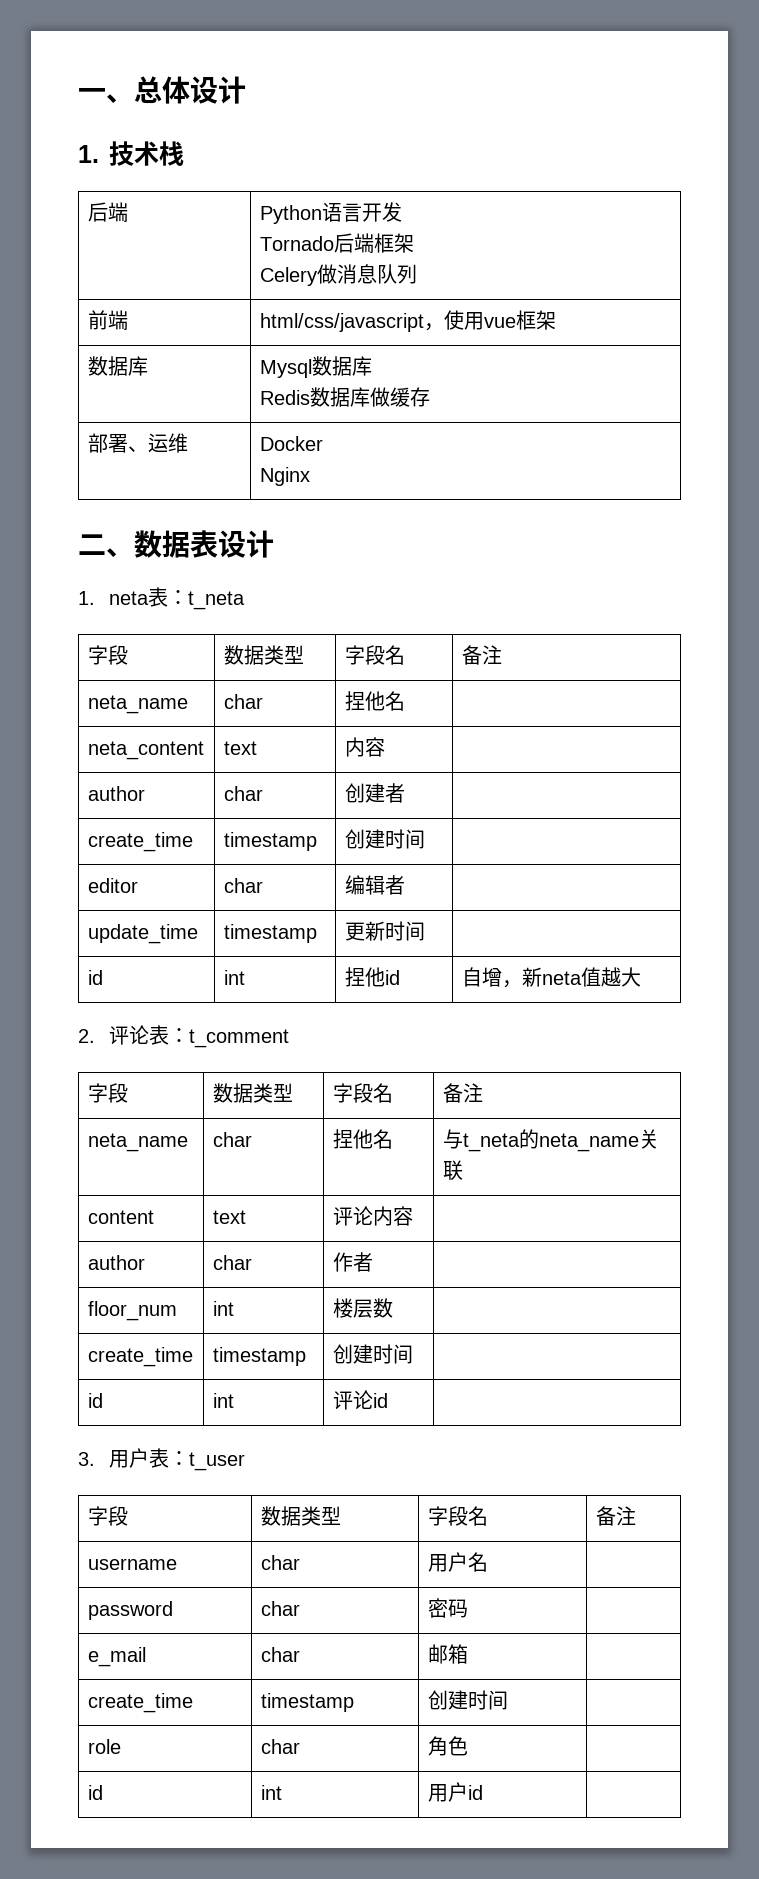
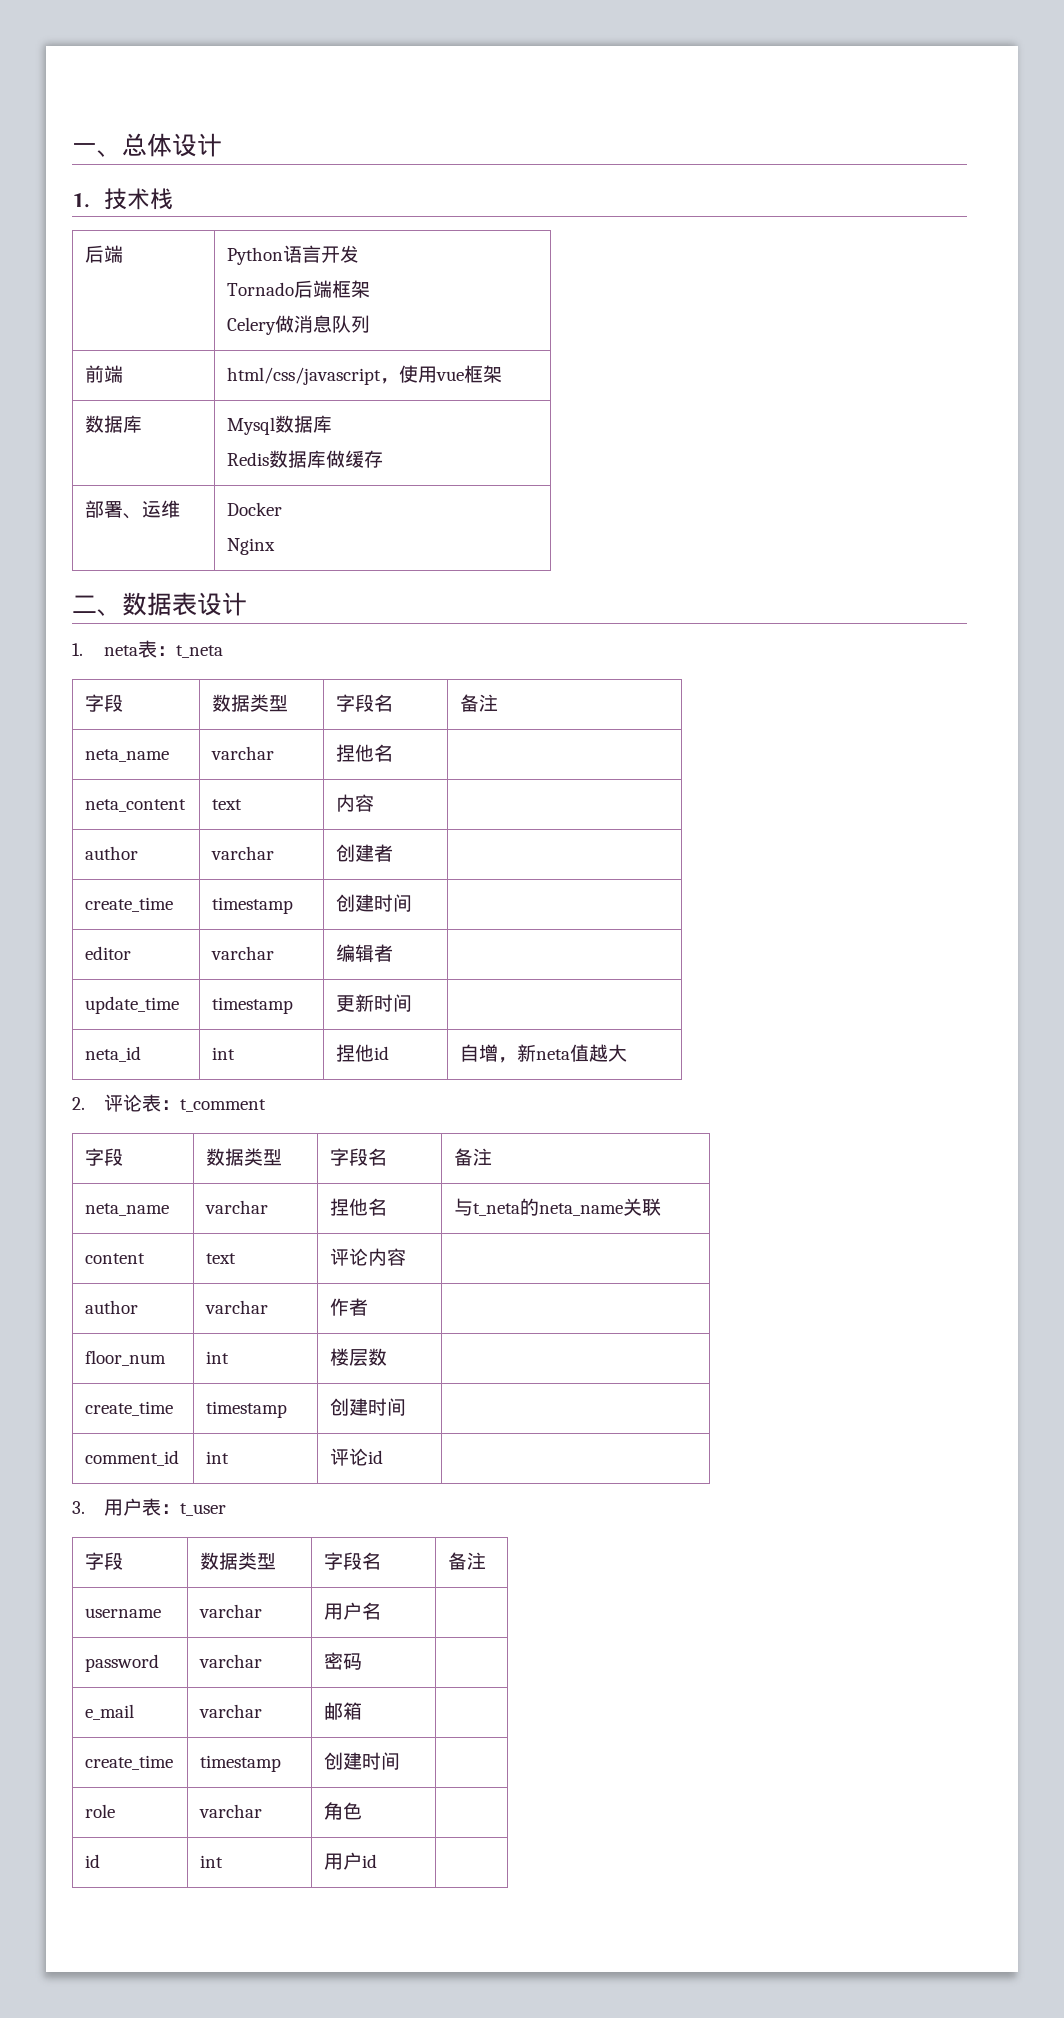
  1. neta表：t_neta
  字段 | 数据类型 | 字段名 | 备注
- neta_name | char | 捏他名 |
+ neta_name | varchar | 捏他名 |
- author | char | 创建者 |
+ author | varchar | 创建者 |
- editor | char | 编辑者 |
+ editor | varchar | 编辑者 |
- id | int | 捏他id | 自增，新neta值越大
+ neta_id | int | 捏他id | 自增，新neta值越大
- neta_name | char | 捏他名 | 与t_neta的neta_name关联
+ neta_name | varchar | 捏他名 | 与t_neta的neta_name关联
- author | char | 作者 |
+ author | varchar | 作者 |
- id | int | 评论id |
+ comment_id | int | 评论id |
- username | char | 用户名 |
+ username | varchar | 用户名 |
- password | char | 密码 |
+ password | varchar | 密码 |
- e_mail | char | 邮箱 |
+ e_mail | varchar | 邮箱 |
- role | char | 角色 |
+ role | varchar | 角色 |

